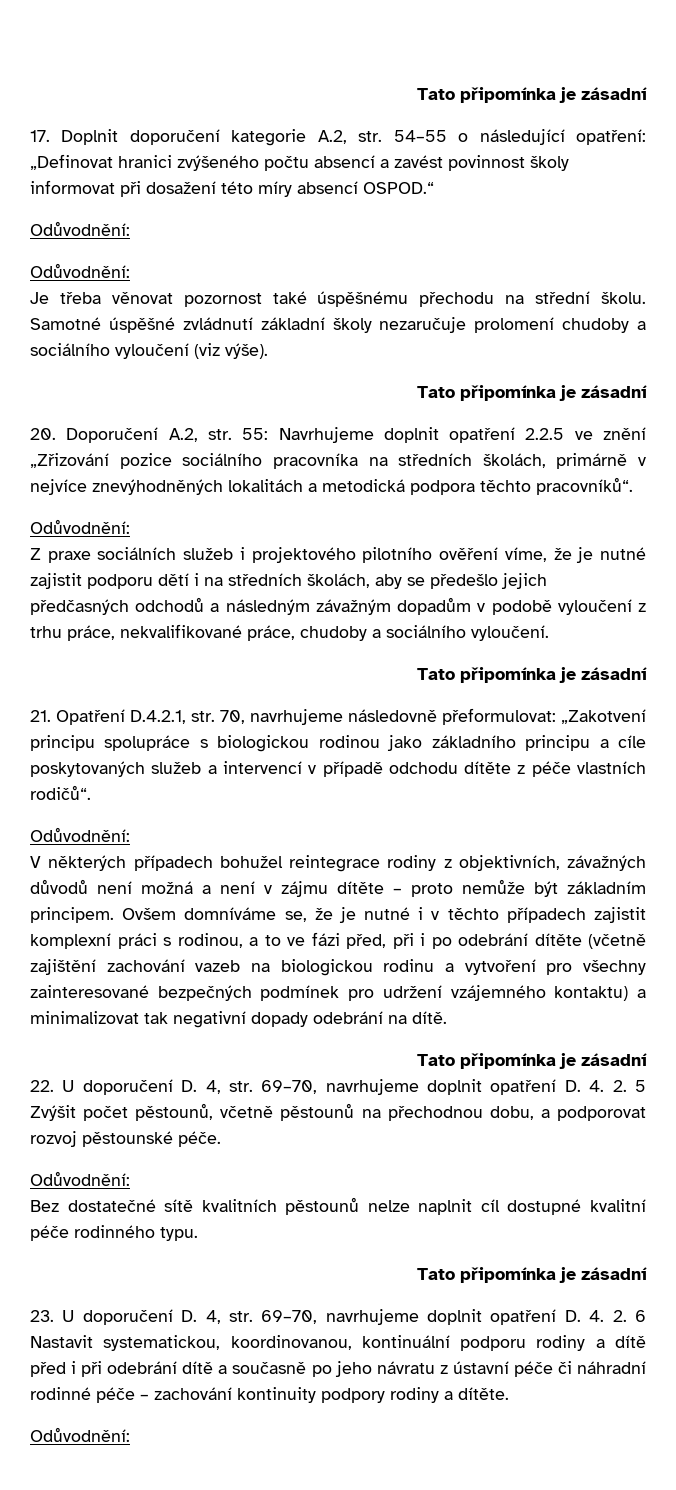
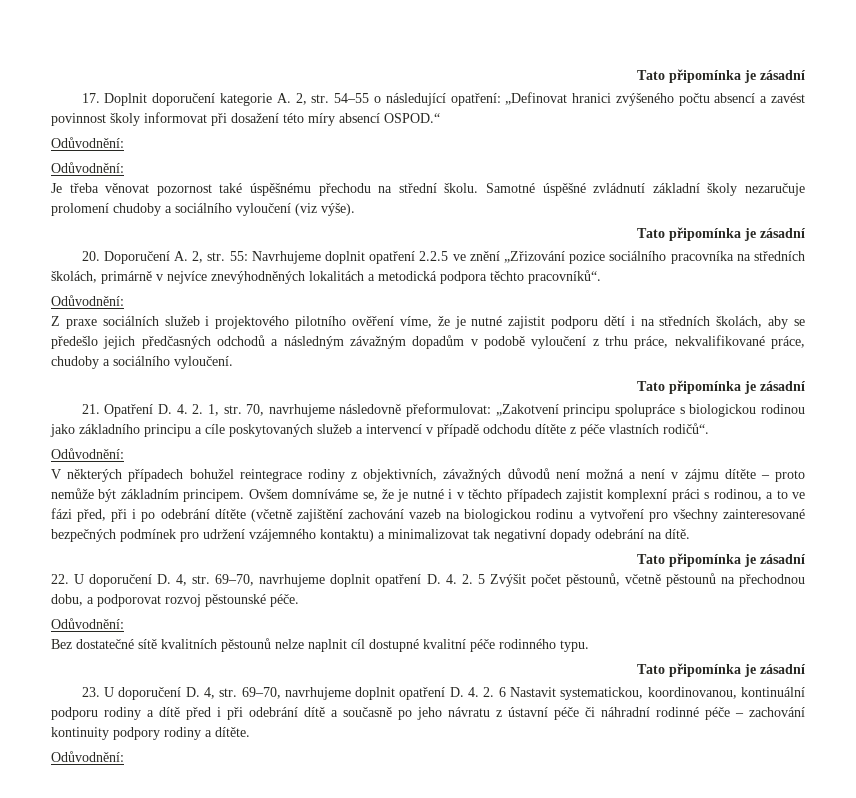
- 17. Doplnit doporučení kategorie A.2, str. 54–55 o následující opatření: „Definovat hranici zvýšeného počtu absencí a zavést povinnost školy informovat při dosažení této míry absencí OSPOD.“
+ 17. Doplnit doporučení kategorie A. 2, str. 54–55 o následující opatření: „Definovat hranici zvýšeného počtu absencí a zavést povinnost školy informovat při dosažení této míry absencí OSPOD.“
- 20. Doporučení A.2, str. 55: Navrhujeme doplnit opatření 2.2.5 ve znění „Zřizování pozice sociálního pracovníka na středních školách, primárně v nejvíce znevýhodněných lokalitách a metodická podpora těchto pracovníků“.
+ 20. Doporučení A. 2, str. 55: Navrhujeme doplnit opatření 2.2.5 ve znění „Zřizování pozice sociálního pracovníka na středních školách, primárně v nejvíce znevýhodněných lokalitách a metodická podpora těchto pracovníků“.
- 21. Opatření D.4.2.1, str. 70, navrhujeme následovně přeformulovat: „Zakotvení principu spolupráce s biologickou rodinou jako základního principu a cíle poskytovaných služeb a intervencí v případě odchodu dítěte z péče vlastních rodičů“.
+ 21. Opatření D. 4. 2. 1, str. 70, navrhujeme následovně přeformulovat: „Zakotvení principu spolupráce s biologickou rodinou jako základního principu a cíle poskytovaných služeb a intervencí v případě odchodu dítěte z péče vlastních rodičů“.

